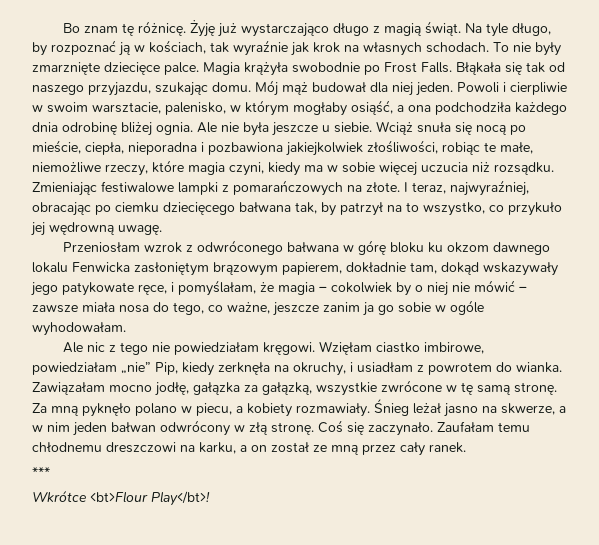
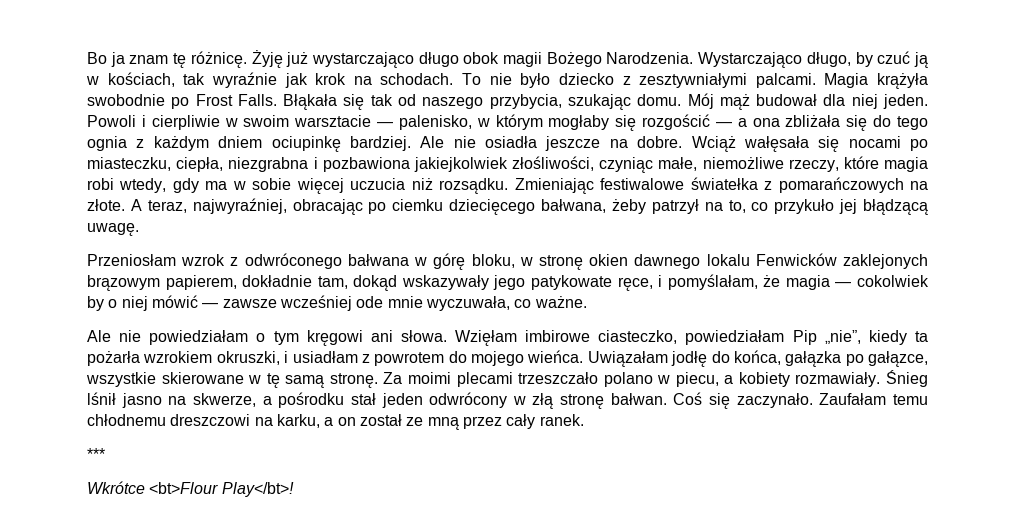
- Bo znam tę różnicę.
+ Bo ja znam tę różnicę.
- Żyję już wystarczająco długo z magią świąt. Na tyle długo, by rozpoznać ją w kościach, tak wyraźnie jak krok na własnych schodach.
+ Żyję już wystarczająco długo obok magii Bożego Narodzenia. Wystarczająco długo, by czuć ją w kościach, tak wyraźnie jak krok na schodach.
- To nie były zmarznięte dziecięce palce.
+ To nie było dziecko z zesztywniałymi palcami.
- Błąkała się tak od naszego przyjazdu, szukając domu.
+ Błąkała się tak od naszego przybycia, szukając domu.
- Powoli i cierpliwie w swoim warsztacie, palenisko, w którym mogłaby osiąść, a ona podchodziła każdego dnia odrobinę bliżej ognia. Ale nie była jeszcze u siebie. Wciąż snuła się nocą po mieście, ciepła, nieporadna i pozbawiona jakiejkolwiek złośliwości, robiąc te małe, niemożliwe rzeczy, które magia czyni, kiedy ma w sobie więcej uczucia niż rozsądku.
+ Powoli i cierpliwie w swoim warsztacie — palenisko, w którym mogłaby się rozgościć — a ona zbliżała się do tego ognia z każdym dniem ociupinkę bardziej. Ale nie osiadła jeszcze na dobre. Wciąż wałęsała się nocami po miasteczku, ciepła, niezgrabna i pozbawiona jakiejkolwiek złośliwości, czyniąc małe, niemożliwe rzeczy, które magia robi wtedy, gdy ma w sobie więcej uczucia niż rozsądku.
- Zmieniając festiwalowe lampki z pomarańczowych na złote.
+ Zmieniając festiwalowe światełka z pomarańczowych na złote.
- I teraz, najwyraźniej, obracając po ciemku dziecięcego bałwana tak, by patrzył na to wszystko, co przykuło jej wędrowną uwagę.
+ A teraz, najwyraźniej, obracając po ciemku dziecięcego bałwana, żeby patrzył na to, co przykuło jej błądzącą uwagę.
- Przeniosłam wzrok z odwróconego bałwana w górę bloku ku okzom dawnego lokalu Fenwicka zasłoniętym brązowym papierem, dokładnie tam, dokąd wskazywały jego patykowate ręce, i pomyślałam, że magia – cokolwiek by o niej nie mówić – zawsze miała nosa do tego, co ważne, jeszcze zanim ja go sobie w ogóle wyhodowałam.
- Ale nic z tego nie powiedziałam kręgowi. Wzięłam ciastko imbirowe, powiedziałam „nie” Pip, kiedy zerknęła na okruchy, i usiadłam z powrotem do wianka. Zawiązałam mocno jodłę, gałązka za gałązką, wszystkie zwrócone w tę samą stronę.
+ Przeniosłam wzrok z odwróconego bałwana w górę bloku, w stronę okien dawnego lokalu Fenwicków zaklejonych brązowym papierem, dokładnie tam, dokąd wskazywały jego patykowate ręce, i pomyślałam, że magia — cokolwiek by o niej mówić — zawsze wcześniej ode mnie wyczuwała, co ważne.
+ Ale nie powiedziałam o tym kręgowi ani słowa. Wzięłam imbirowe ciasteczko, powiedziałam Pip „nie”, kiedy ta pożarła wzrokiem okruszki, i usiadłam z powrotem do mojego wieńca. Uwiązałam jodłę do końca, gałązka po gałązce, wszystkie skierowane w tę samą stronę.
- Za mną pyknęło polano w piecu, a kobiety rozmawiały.
+ Za moimi plecami trzeszczało polano w piecu, a kobiety rozmawiały.
- Śnieg leżał jasno na skwerze, a w nim jeden bałwan odwrócony w złą stronę.
+ Śnieg lśnił jasno na skwerze, a pośrodku stał jeden odwrócony w złą stronę bałwan.

